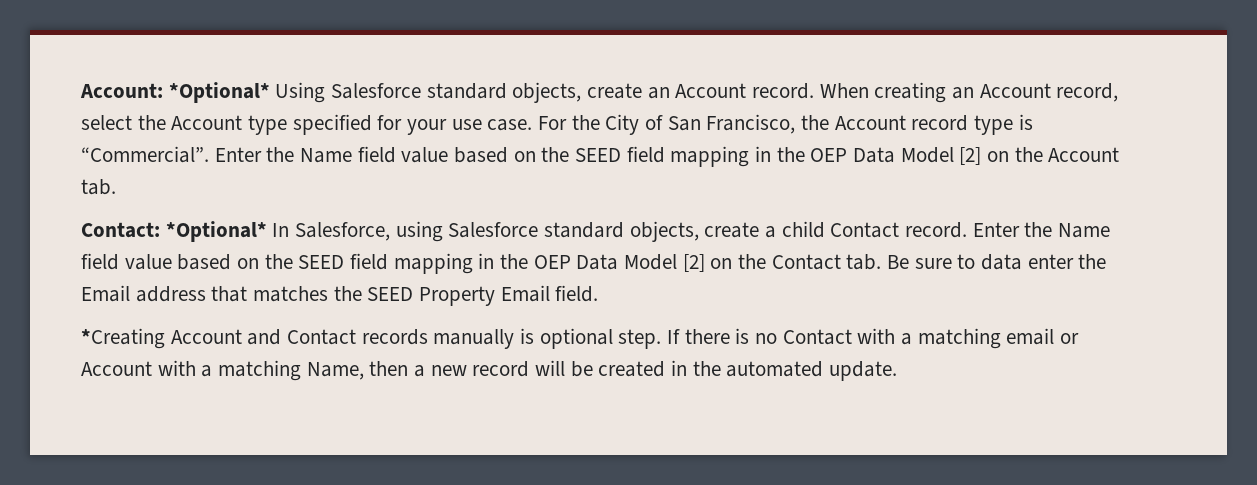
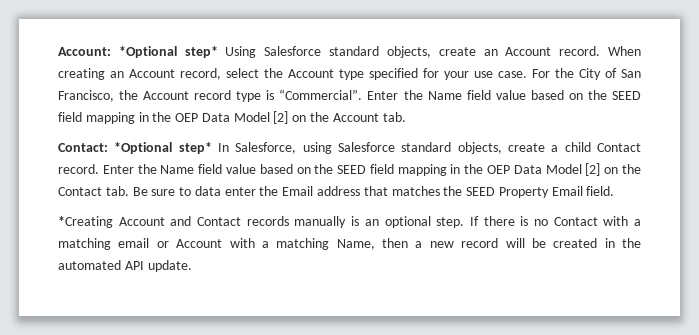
- Account: *Optional* Using Salesforce standard objects, create an Account record.
+ Account: *Optional step* Using Salesforce standard objects, create an Account record.
- Contact: *Optional* In Salesforce, using Salesforce standard objects, create a child Contact record.
+ Contact: *Optional step* In Salesforce, using Salesforce standard objects, create a child Contact record.
- *Creating Account and Contact records manually is optional step.
+ *Creating Account and Contact records manually is an optional step.
- If there is no Contact with a matching email or Account with a matching Name, then a new record will be created in the automated update.
+ If there is no Contact with a matching email or Account with a matching Name, then a new record will be created in the automated API update.

